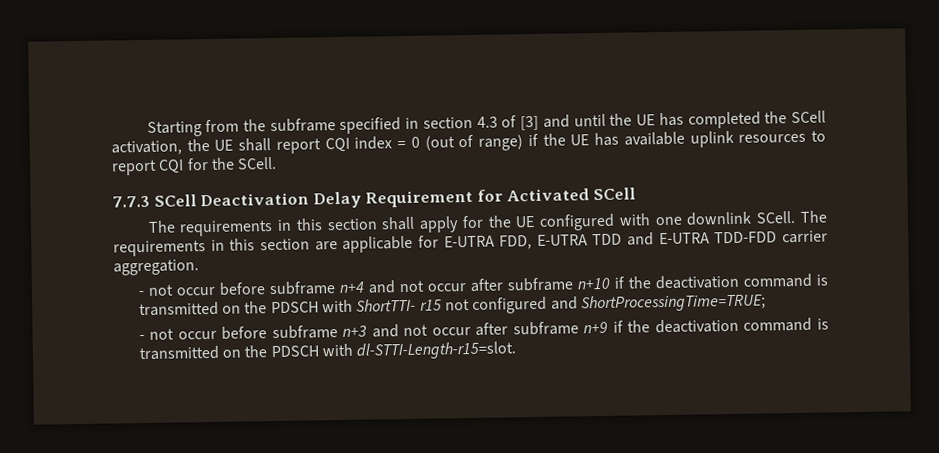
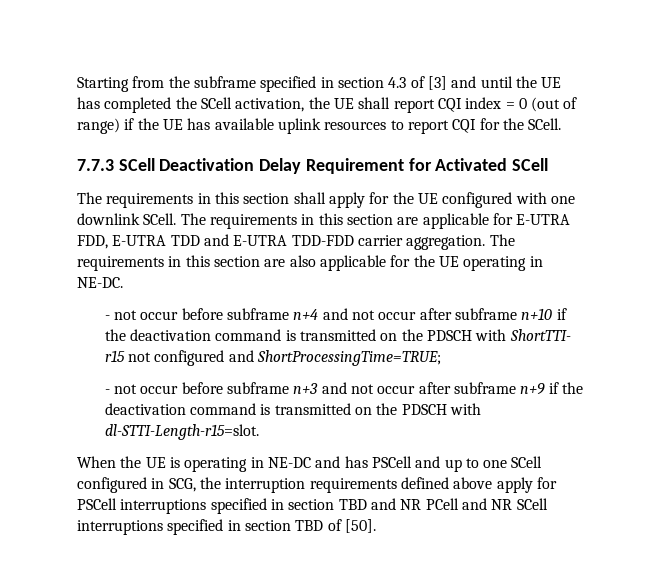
+ The requirements in this section are also applicable for the UE operating in NE-DC.
+ When the UE is operating in NE-DC and has PSCell and up to one SCell configured in SCG, the interruption requirements defined above apply for PSCell interruptions specified in section TBD and NR PCell and NR SCell interruptions specified in section TBD of [50].

